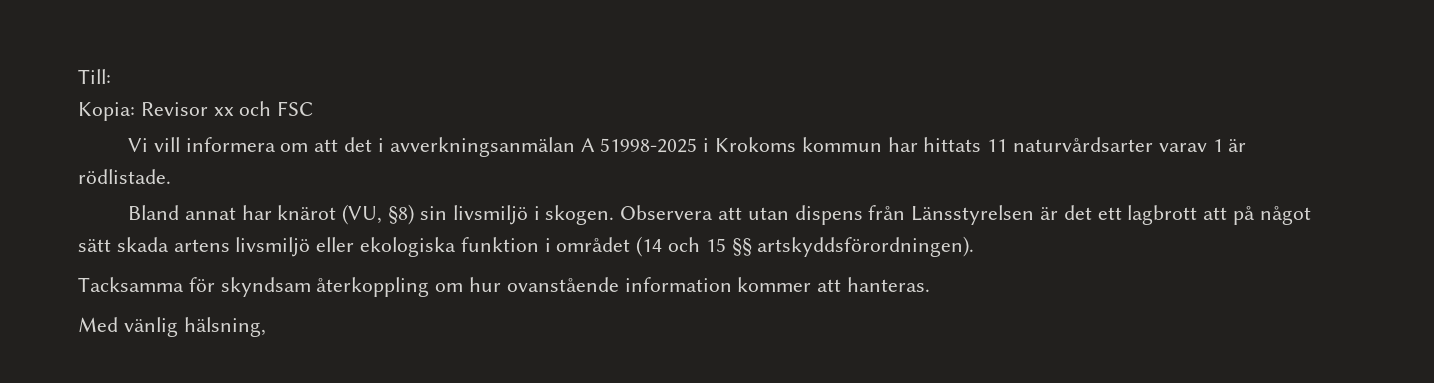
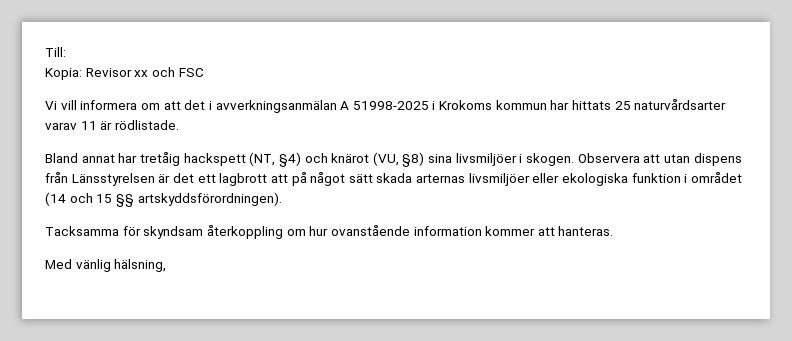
- Vi vill informera om att det i avverkningsanmälan A 51998-2025 i Krokoms kommun har hittats 11 naturvårdsarter varav 1 är rödlistade.
+ Vi vill informera om att det i avverkningsanmälan A 51998-2025 i Krokoms kommun har hittats 25 naturvårdsarter varav 11 är rödlistade.
- Bland annat har knärot (VU, §8) sin livsmiljö i skogen.
+ Bland annat har tretåig hackspett (NT, §4) och knärot (VU, §8) sina livsmiljöer i skogen.
- Observera att utan dispens från Länsstyrelsen är det ett lagbrott att på något sätt skada artens livsmiljö eller ekologiska funktion i området (14 och 15 §§ artskyddsförordningen).
+ Observera att utan dispens från Länsstyrelsen är det ett lagbrott att på något sätt skada arternas livsmiljöer eller ekologiska funktion i området (14 och 15 §§ artskyddsförordningen).

